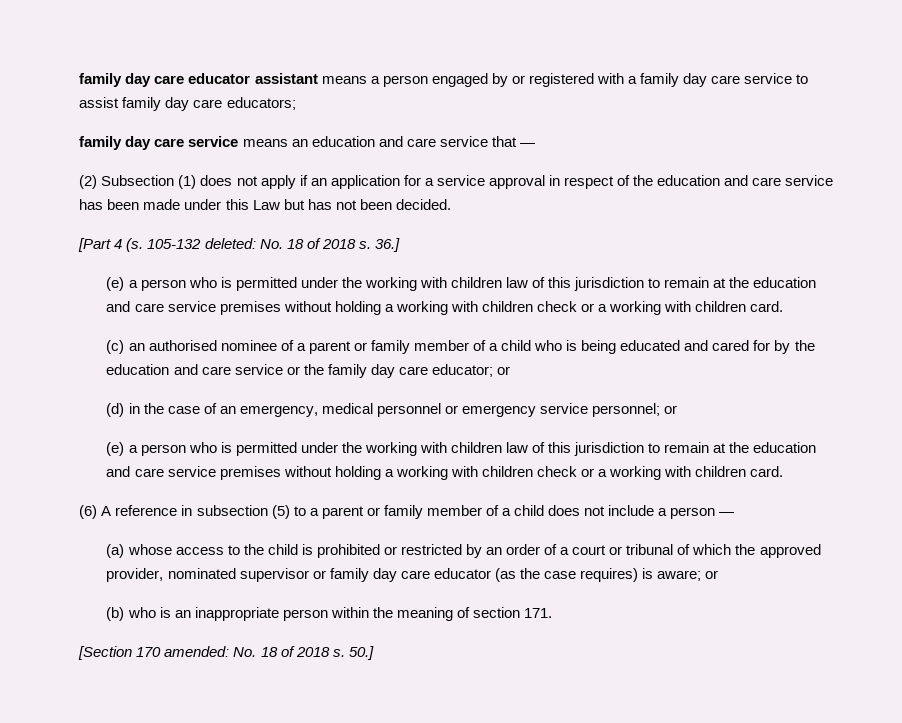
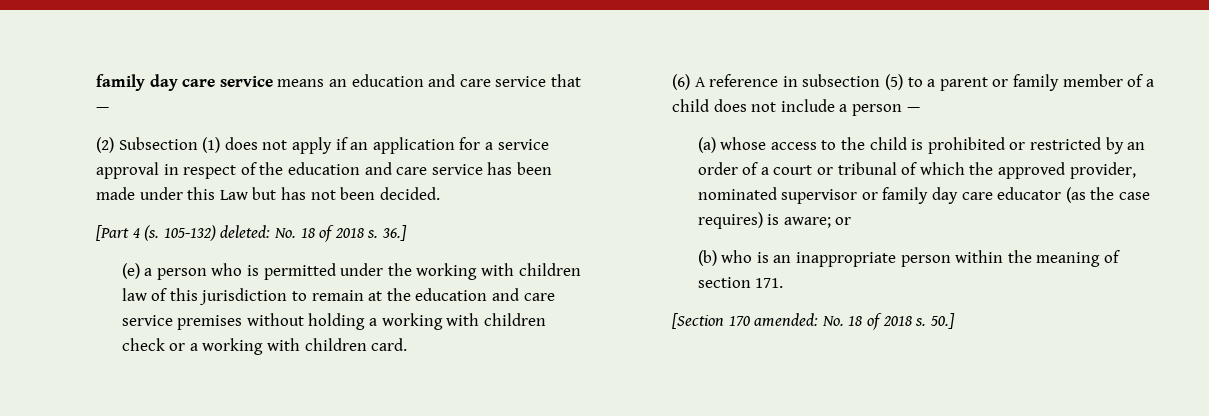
- family day care educator assistant means a person engaged by or registered with a family day care service to assist family day care educators;
- 105-132 deleted: No. 18 of 2018 s.
+ 105-132) deleted: No. 18 of 2018 s.
- (c) an authorised nominee of a parent or family member of a child who is being educated and cared for by the education and care service or the family day care educator; or
- (d) in the case of an emergency, medical personnel or emergency service personnel; or
- (e) a person who is permitted under the working with children law of this jurisdiction to remain at the education and care service premises without holding a working with children check or a working with children card.

